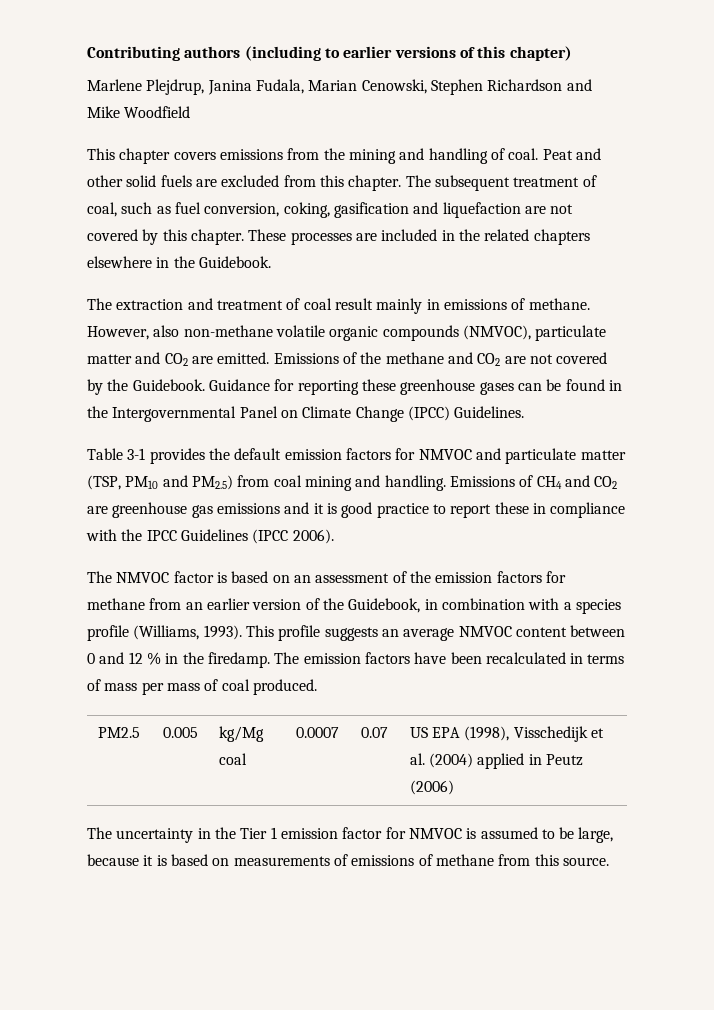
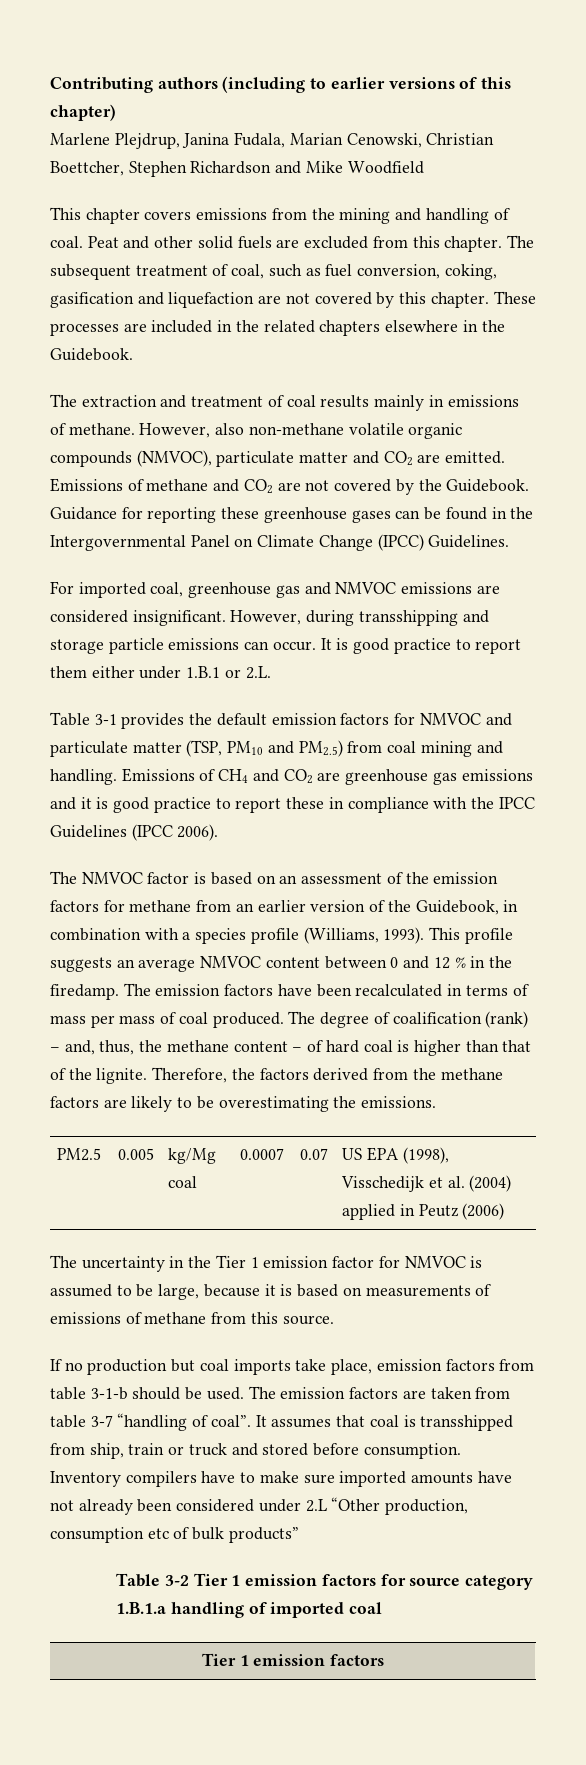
- Marlene Plejdrup, Janina Fudala, Marian Cenowski, Stephen Richardson and Mike Woodfield
+ Marlene Plejdrup, Janina Fudala, Marian Cenowski, Christian Boettcher, Stephen Richardson and Mike Woodfield
- The extraction and treatment of coal result mainly in emissions of methane.
+ The extraction and treatment of coal results mainly in emissions of methane.
- Emissions of the methane and CO2 are not covered by the Guidebook.
+ Emissions of methane and CO2 are not covered by the Guidebook.
+ For imported coal, greenhouse gas and NMVOC emissions are considered insignificant. However, during transshipping and storage particle emissions can occur. It is good practice to report them either under 1.B.1 or 2.L.
+ The degree of coalification (rank) – and, thus, the methane content – of hard coal is higher than that of the lignite. Therefore, the factors derived from the methane factors are likely to be overestimating the emissions.
+ If no production but coal imports take place, emission factors from table 3-1-b should be used. The emission factors are taken from table 3-7 “handling of coal”. It assumes that coal is transshipped from ship, train or truck and stored before consumption. Inventory compilers have to make sure imported amounts have not already been considered under 2.L “Other production, consumption etc of bulk products”
+ Table 3-2 Tier 1 emission factors for source category 1.B.1.a handling of imported coal
+ Tier 1 emission factors

